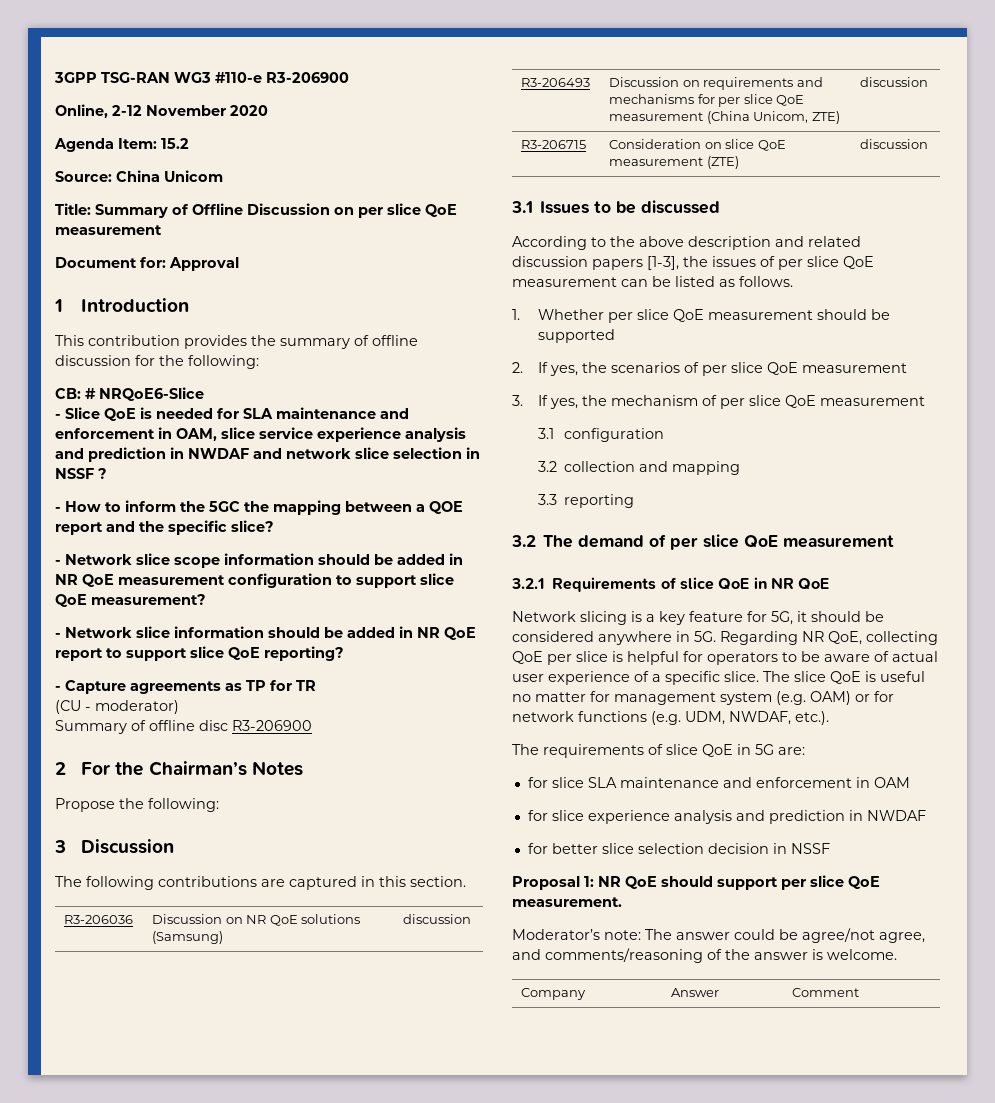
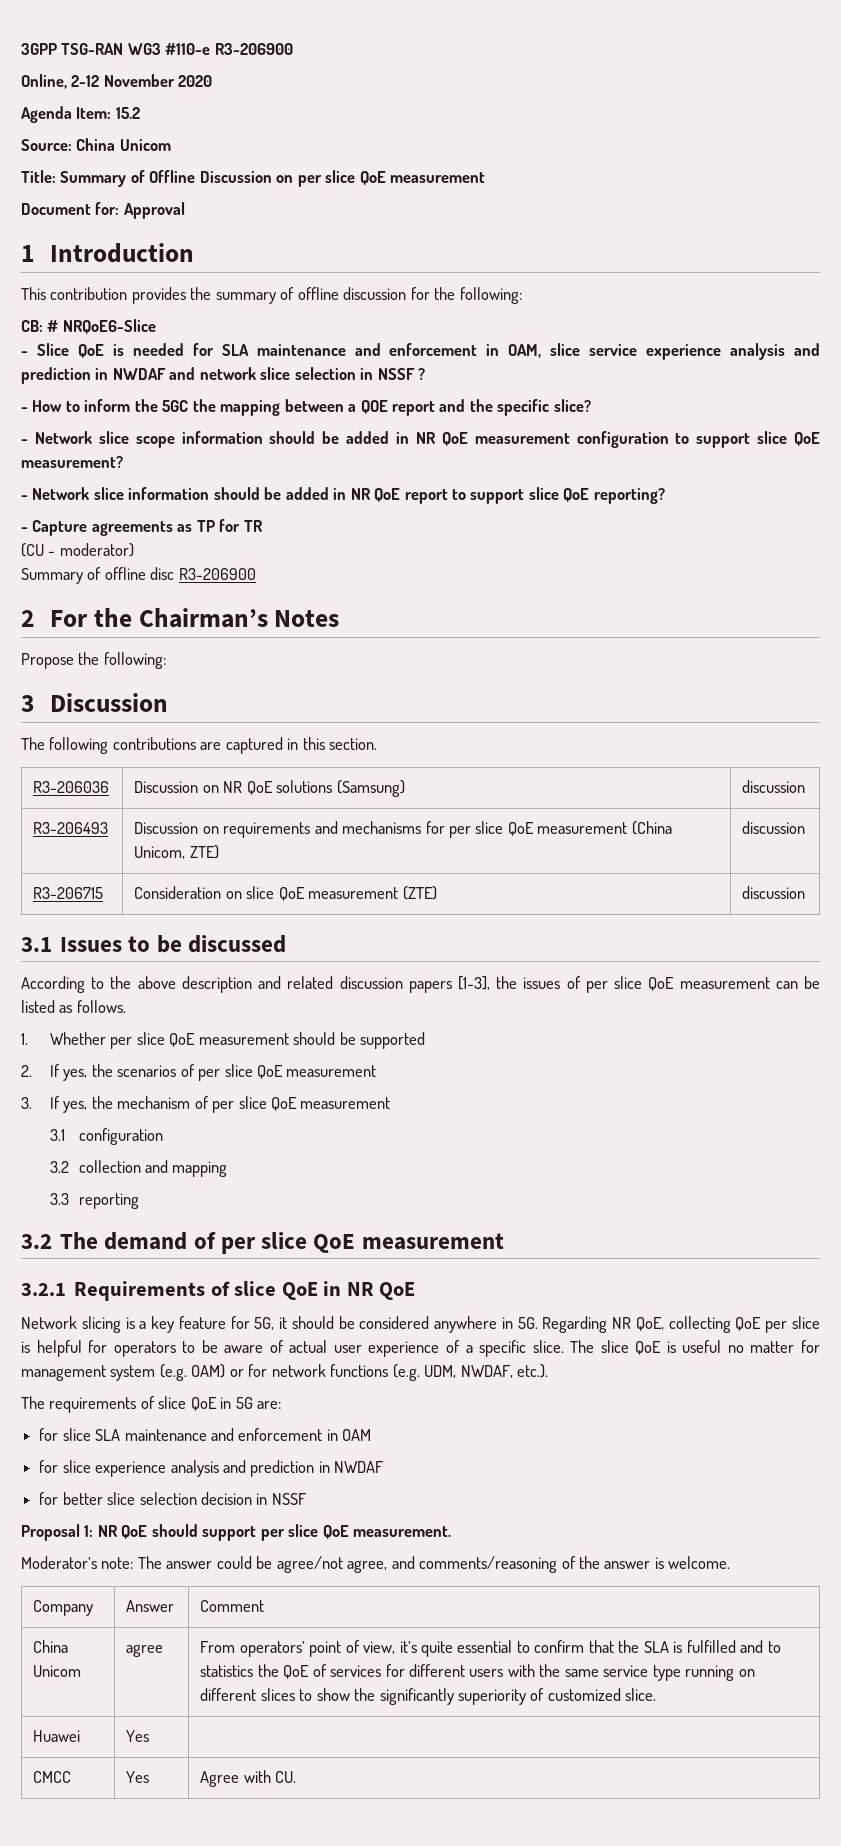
+ China Unicom | agree | From operators’ point of view, it’s quite essential to confirm that the SLA is fulfilled and to statistics the QoE of services for different users with the same service type running on different slices to show the significantly superiority of customized slice.
+ Huawei | Yes |
+ CMCC | Yes | Agree with CU.

